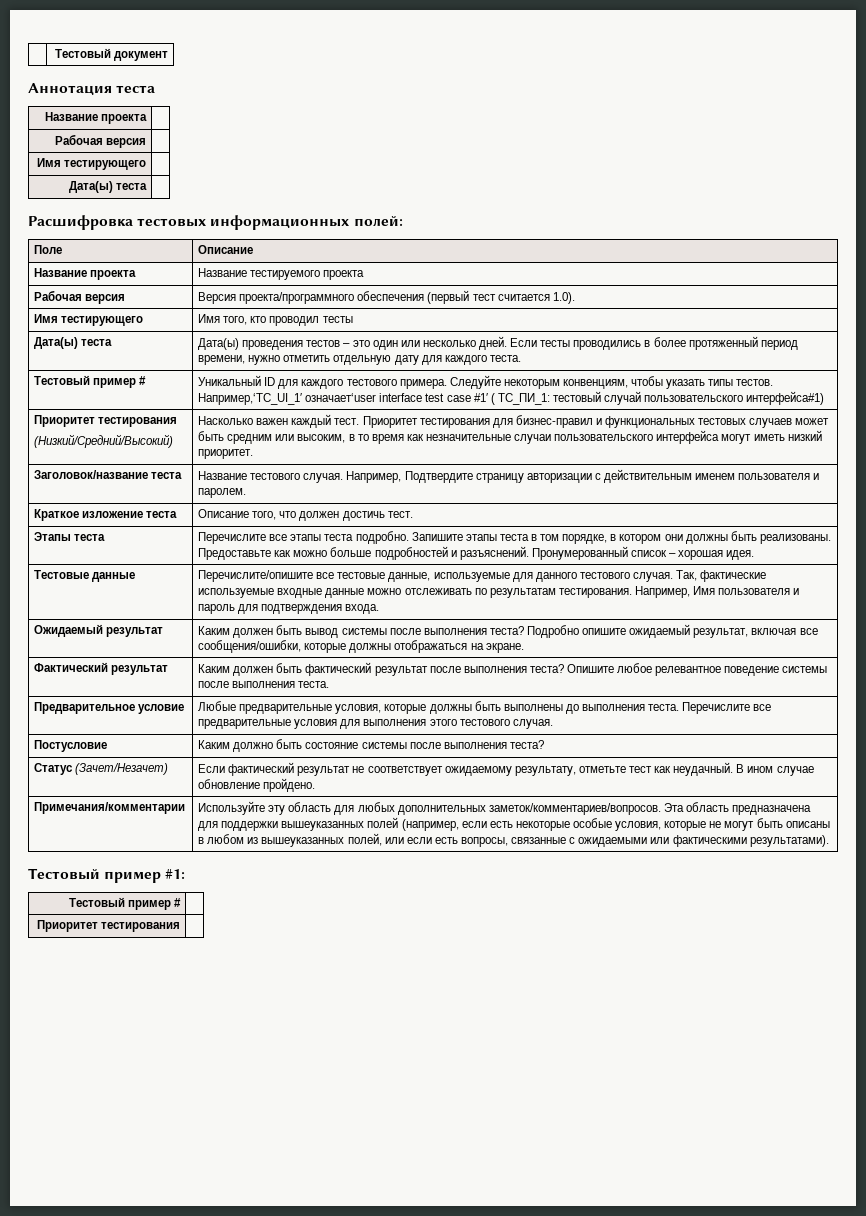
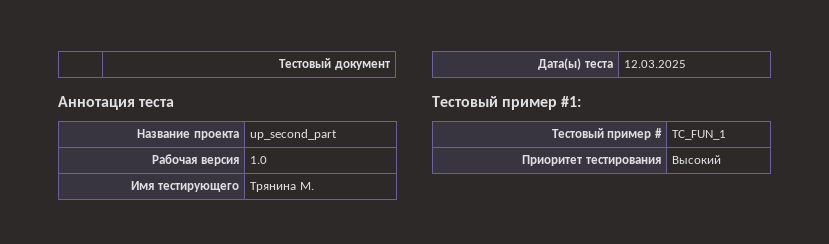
  Аннотация теста
- Название проекта |
- Рабочая версия |
- Имя тестирующего |
- Дата(ы) теста |
- Расшифровка тестовых информационных полей:
- Поле | Описание
- Название проекта | Название тестируемого проекта
- Рабочая версия | Версия проекта/программного обеспечения (первый тест считается 1.0).
- Имя тестирующего | Имя того, кто проводил тесты
- Дата(ы) теста | Дата(ы) проведения тестов – это один или несколько дней. Если тесты проводились в более протяженный период времени, нужно отметить отдельную дату для каждого теста.
- Тестовый пример # | Уникальный ID для каждого тестового примера. Следуйте некоторым конвенциям, чтобы указать типы тестов. Например,‘TC_UI_1′ означает‘user interface test case #1′ ( ТС_ПИ_1: тестовый случай пользовательского интерфейса#1)
- Приоритет тестирования
- (Низкий/Средний/Высокий) | Насколько важен каждый тест. Приоритет тестирования для бизнес-правил и функциональных тестовых случаев может быть средним или высоким, в то время как незначительные случаи пользовательского интерфейса могут иметь низкий приоритет.
- Заголовок/название теста | Название тестового случая. Например, Подтвердите страницу авторизации с действительным именем пользователя и паролем.
- Краткое изложение теста | Описание того, что должен достичь тест.
- Этапы теста | Перечислите все этапы теста подробно. Запишите этапы теста в том порядке, в котором они должны быть реализованы. Предоставьте как можно больше подробностей и разъяснений. Пронумерованный список – хорошая идея.
- Тестовые данные | Перечислите/опишите все тестовые данные, используемые для данного тестового случая. Так, фактические используемые входные данные можно отслеживать по результатам тестирования. Например, Имя пользователя и пароль для подтверждения входа.
- Ожидаемый результат | Каким должен быть вывод системы после выполнения теста? Подробно опишите ожидаемый результат, включая все сообщения/ошибки, которые должны отображаться на экране.
- Фактический результат | Каким должен быть фактический результат после выполнения теста? Опишите любое релевантное поведение системы после выполнения теста.
- Предварительное условие | Любые предварительные условия, которые должны быть выполнены до выполнения теста. Перечислите все предварительные условия для выполнения этого тестового случая.
- Постусловие | Каким должно быть состояние системы после выполнения теста?
- Статус (Зачет/Незачет) | Если фактический результат не соответствует ожидаемому результату, отметьте тест как неудачный. В ином случае обновление пройдено.
- Примечания/комментарии | Используйте эту область для любых дополнительных заметок/комментариев/вопросов. Эта область предназначена для поддержки вышеуказанных полей (например, если есть некоторые особые условия, которые не могут быть описаны в любом из вышеуказанных полей, или если есть вопросы, связанные с ожидаемыми или фактическими результатами).
+ Название проекта | up_second_part
+ Рабочая версия | 1.0
+ Имя тестирующего | Трянина М.
+ Дата(ы) теста | 12.03.2025
  Тестовый пример #1:
- Тестовый пример # |
+ Тестовый пример # | TC_FUN_1
- Приоритет тестирования |
+ Приоритет тестирования | Высокий

